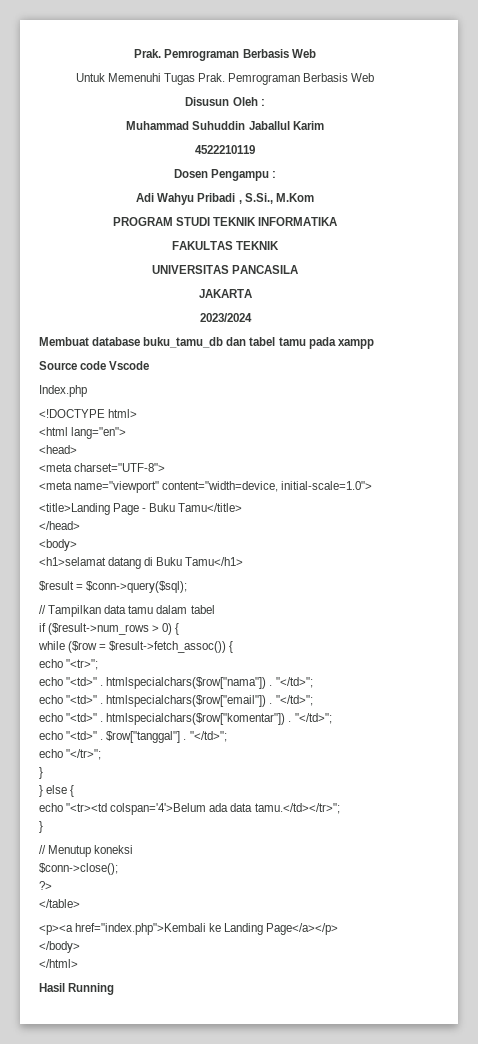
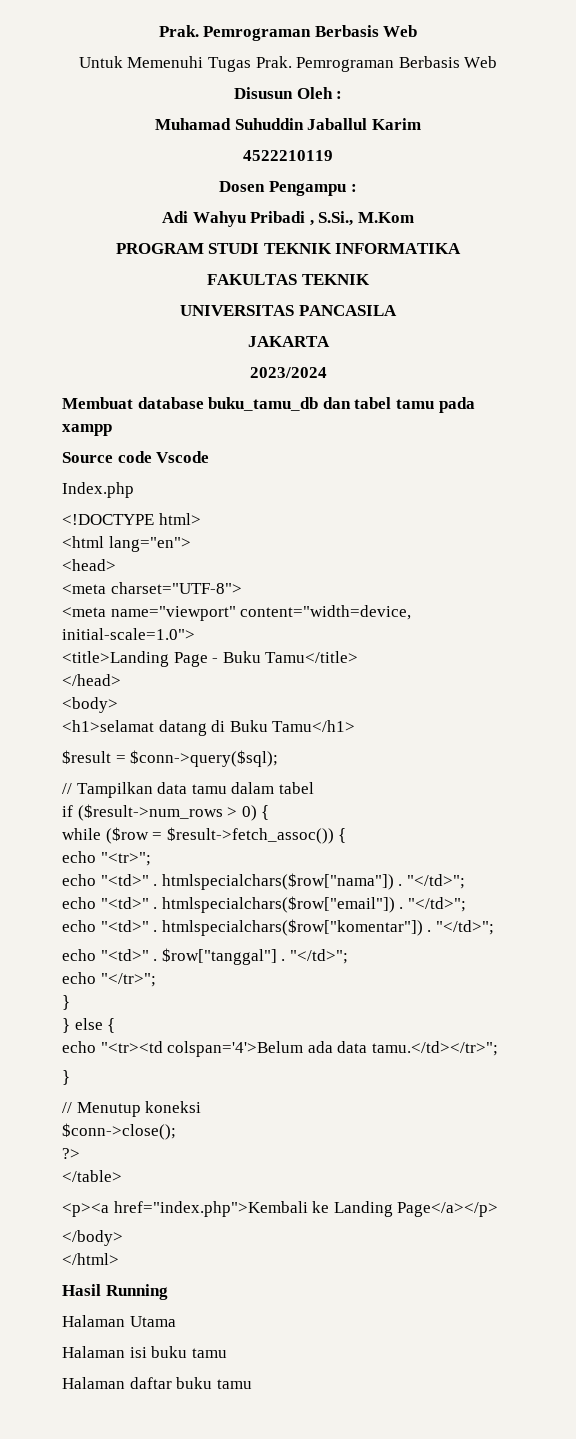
- Muhammad Suhuddin Jaballul Karim
+ Muhamad Suhuddin Jaballul Karim
+ Halaman Utama
+ Halaman isi buku tamu
+ Halaman daftar buku tamu

